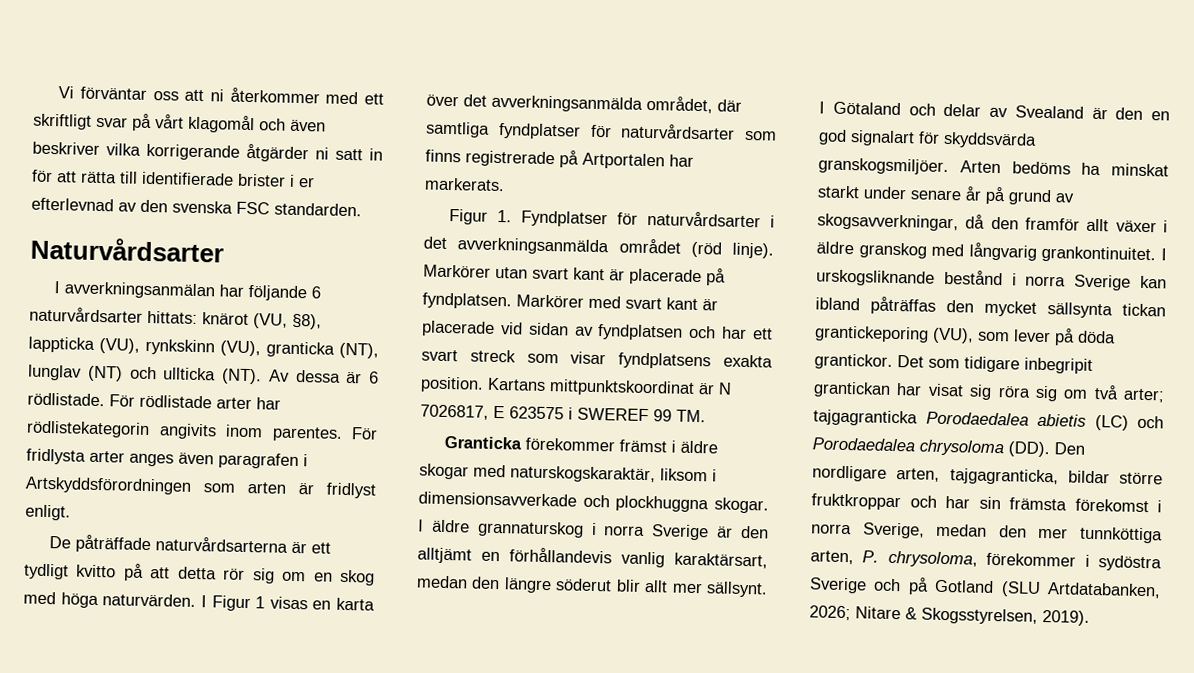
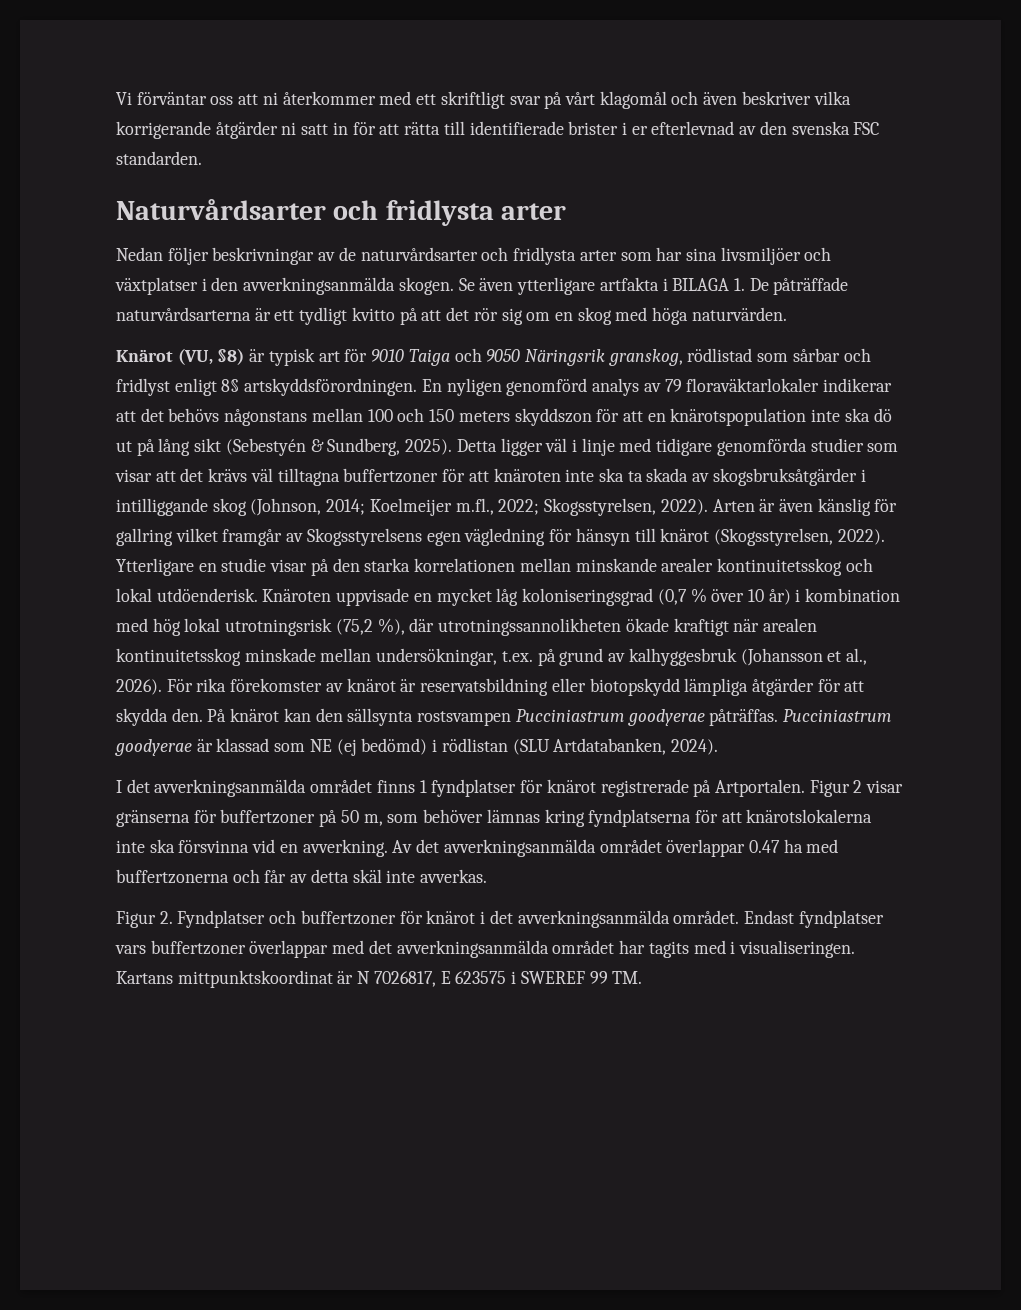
- Naturvårdsarter
- I avverkningsanmälan har följande 6 naturvårdsarter hittats: knärot (VU, §8), lappticka (VU), rynkskinn (VU), granticka (NT), lunglav (NT) och ullticka (NT). Av dessa är 6 rödlistade. För rödlistade arter har rödlistekategorin angivits inom parentes. För fridlysta arter anges även paragrafen i Artskyddsförordningen som arten är fridlyst enligt.
- De påträffade naturvårdsarterna är ett tydligt kvitto på att detta rör sig om en skog med höga naturvärden. I Figur 1 visas en karta över det avverkningsanmälda området, där samtliga fyndplatser för naturvårdsarter som finns registrerade på Artportalen har markerats.
- Figur 1. Fyndplatser för naturvårdsarter i det avverkningsanmälda området (röd linje). Markörer utan svart kant är placerade på fyndplatsen. Markörer med svart kant är placerade vid sidan av fyndplatsen och har ett svart streck som visar fyndplatsens exakta position.
+ Naturvårdsarter och fridlysta arter
+ Nedan följer beskrivningar av de naturvårdsarter och fridlysta arter som har sina livsmiljöer och växtplatser i den avverkningsanmälda skogen. Se även ytterligare artfakta i BILAGA 1. De påträffade naturvårdsarterna är ett tydligt kvitto på att det rör sig om en skog med höga naturvärden.
+ Knärot (VU, §8) är typisk art för 9010 Taiga och 9050 Näringsrik granskog, rödlistad som sårbar och fridlyst enligt 8§ artskyddsförordningen. En nyligen genomförd analys av 79 floraväktarlokaler indikerar att det behövs någonstans mellan 100 och 150 meters skyddszon för att en knärotspopulation inte ska dö ut på lång sikt (Sebestyén & Sundberg, 2025). Detta ligger väl i linje med tidigare genomförda studier som visar att det krävs väl tilltagna buffertzoner för att knäroten inte ska ta skada av skogsbruksåtgärder i intilliggande skog (Johnson, 2014; Koelmeijer m.fl., 2022; Skogsstyrelsen, 2022). Arten är även känslig för gallring vilket framgår av Skogsstyrelsens egen vägledning för hänsyn till knärot (Skogsstyrelsen, 2022). Ytterligare en studie visar på den starka korrelationen mellan minskande arealer kontinuitetsskog och lokal utdöenderisk. Knäroten uppvisade en mycket låg koloniseringsgrad (0,7 % över 10 år) i kombination med hög lokal utrotningsrisk (75,2 %), där utrotningssannolikheten ökade kraftigt när arealen kontinuitetsskog minskade mellan undersökningar, t.ex. på grund av kalhyggesbruk (Johansson et al., 2026). För rika förekomster av knärot är reservatsbildning eller biotopskydd lämpliga åtgärder för att skydda den. På knärot kan den sällsynta rostsvampen Pucciniastrum goodyerae påträffas. Pucciniastrum goodyerae är klassad som NE (ej bedömd) i rödlistan (SLU Artdatabanken, 2024).
+ I det avverkningsanmälda området finns 1 fyndplatser för knärot registrerade på Artportalen. Figur 2 visar gränserna för buffertzoner på 50 m, som behöver lämnas kring fyndplatserna för att knärotslokalerna inte ska försvinna vid en avverkning. Av det avverkningsanmälda området överlappar 0.47 ha med buffertzonerna och får av detta skäl inte avverkas.
+ Figur 2. Fyndplatser och buffertzoner för knärot i det avverkningsanmälda området. Endast fyndplatser vars buffertzoner överlappar med det avverkningsanmälda området har tagits med i visualiseringen.
- Granticka förekommer främst i äldre skogar med naturskogskaraktär, liksom i dimensionsavverkade och plockhuggna skogar. I äldre grannaturskog i norra Sverige är den alltjämt en förhållandevis vanlig karaktärsart, medan den längre söderut blir allt mer sällsynt. I Götaland och delar av Svealand är den en god signalart för skyddsvärda granskogsmiljöer. Arten bedöms ha minskat starkt under senare år på grund av skogsavverkningar, då den framför allt växer i äldre granskog med långvarig grankontinuitet. I urskogsliknande bestånd i norra Sverige kan ibland påträffas den mycket sällsynta tickan grantickeporing (VU), som lever på döda grantickor. Det som tidigare inbegripit grantickan har visat sig röra sig om två arter; tajgagranticka Porodaedalea abietis (LC) och Porodaedalea chrysoloma (DD). Den nordligare arten, tajgagranticka, bildar större fruktkroppar och har sin främsta förekomst i norra Sverige, medan den mer tunnköttiga arten, P. chrysoloma, förekommer i sydöstra Sverige och på Gotland (SLU Artdatabanken, 2026; Nitare & Skogsstyrelsen, 2019).

